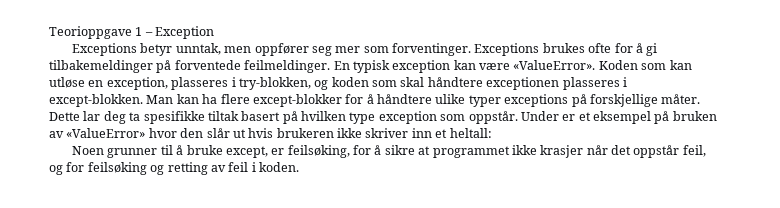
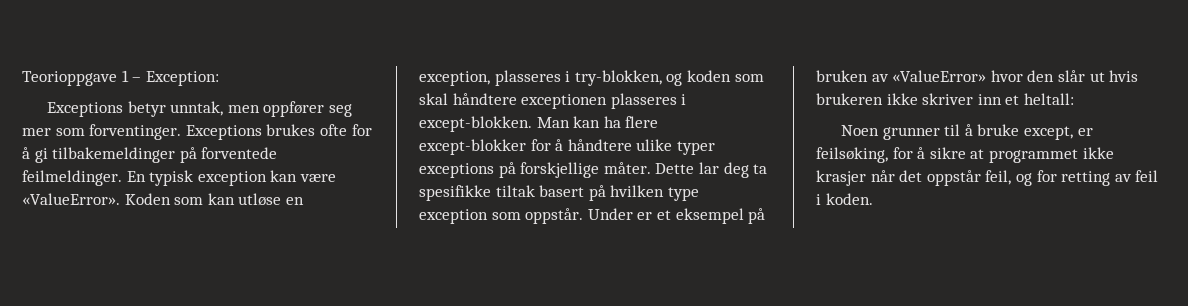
- Teorioppgave 1 – Exception
+ Teorioppgave 1 – Exception:
- Noen grunner til å bruke except, er feilsøking, for å sikre at programmet ikke krasjer når det oppstår feil, og for feilsøking og retting av feil i koden.
+ Noen grunner til å bruke except, er feilsøking, for å sikre at programmet ikke krasjer når det oppstår feil, og for retting av feil i koden.

